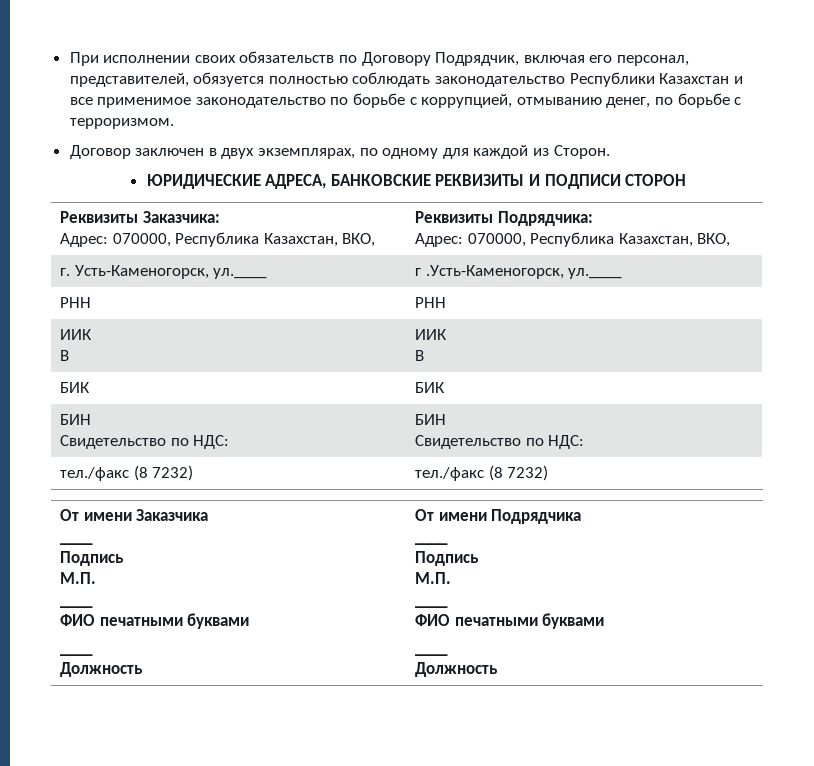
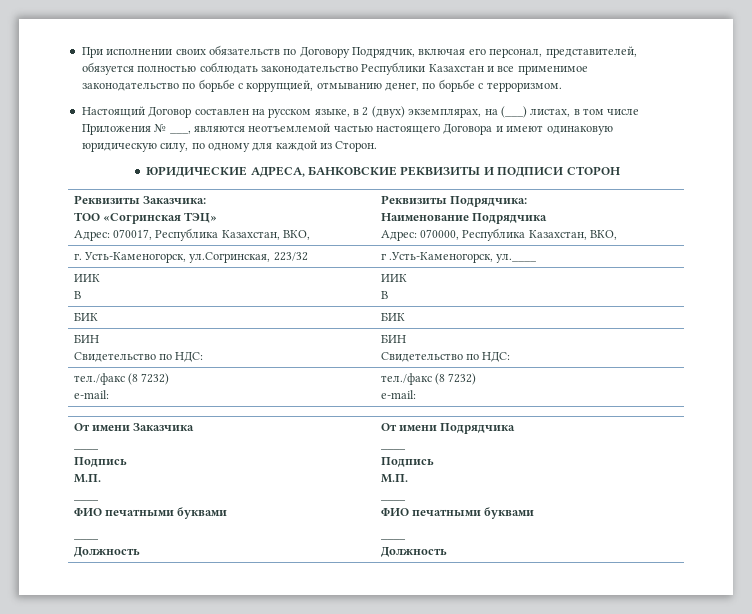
- Договор заключен в двух экземплярах, по одному для каждой из Сторон.
+ Настоящий Договор составлен на русском языке, в 2 (двух) экземплярах, на (___) листах, в том числе Приложения № ___, являются неотъемлемой частью настоящего Договора и имеют одинаковую юридическую силу, по одному для каждой из Сторон.
  Реквизиты Заказчика:
- Адрес: 070000, Республика Казахстан, ВКО, | Реквизиты Подрядчика:
+ ТОО «Согринская ТЭЦ»
+ Адрес: 070017, Республика Казахстан, ВКО, | Реквизиты Подрядчика:
+ Наименование Подрядчика
- г. Усть-Каменогорск, ул.____ | г .Усть-Каменогорск, ул.____
+ г. Усть-Каменогорск, ул.Согринская, 223/32 | г .Усть-Каменогорск, ул.____
- РНН | РНН
  БИК | БИК
  БИН
  Свидетельство по НДС: | БИН
  Свидетельство по НДС:
- тел./факс (8 7232) | тел./факс (8 7232)
+ тел./факс (8 7232)
+ e-mail: | тел./факс (8 7232)
+ e-mail:

